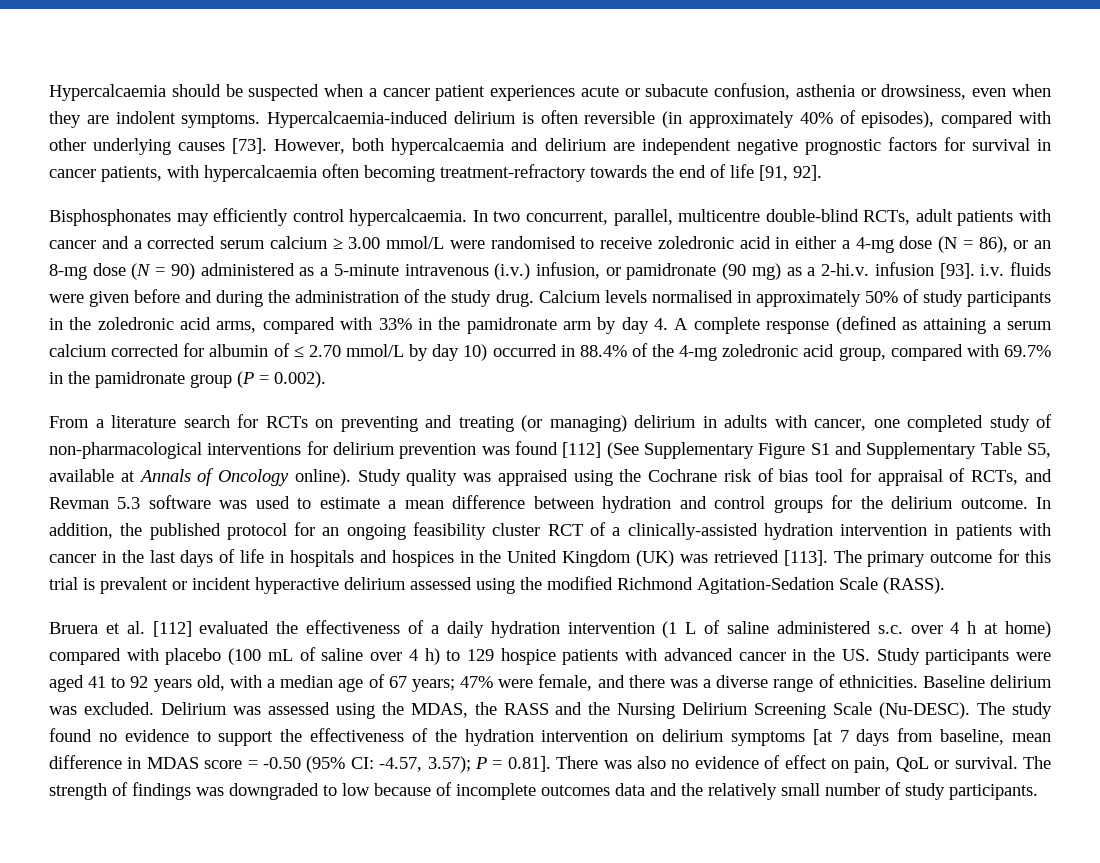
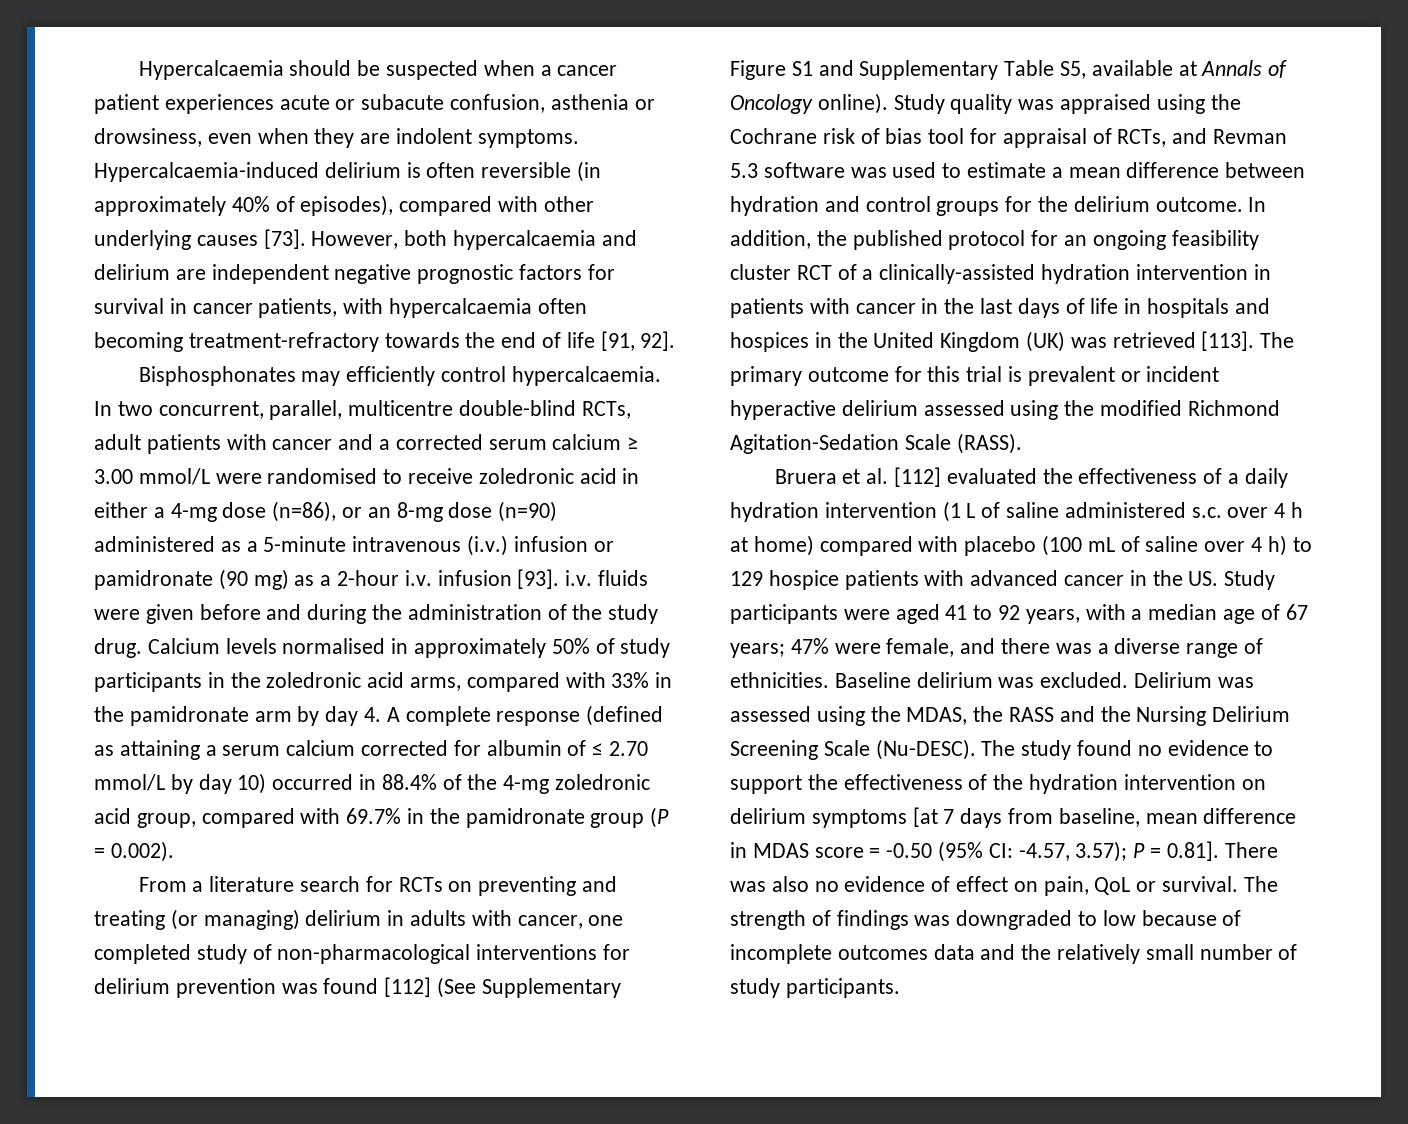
- In two concurrent, parallel, multicentre double-blind RCTs, adult patients with cancer and a corrected serum calcium ≥ 3.00 mmol/L were randomised to receive zoledronic acid in either a 4-mg dose (N = 86), or an 8-mg dose (N = 90) administered as a 5-minute intravenous (i.v.) infusion, or pamidronate (90 mg) as a 2-hi.v. infusion [93]. i.v. fluids were given before and during the administration of the study drug.
+ In two concurrent, parallel, multicentre double-blind RCTs, adult patients with cancer and a corrected serum calcium ≥ 3.00 mmol/L were randomised to receive zoledronic acid in either a 4-mg dose (n=86), or an 8-mg dose (n=90) administered as a 5-minute intravenous (i.v.) infusion or pamidronate (90 mg) as a 2-hour i.v. infusion [93]. i.v. fluids were given before and during the administration of the study drug.
- Bruera et al. [112] evaluated the effectiveness of a daily hydration intervention (1 L of saline administered s.c. over 4 h at home) compared with placebo (100 mL of saline over 4 h) to 129 hospice patients with advanced cancer in the US. Study participants were aged 41 to 92 years old, with a median age of 67 years;
+ Bruera et al. [112] evaluated the effectiveness of a daily hydration intervention (1 L of saline administered s.c. over 4 h at home) compared with placebo (100 mL of saline over 4 h) to 129 hospice patients with advanced cancer in the US. Study participants were aged 41 to 92 years, with a median age of 67 years;

